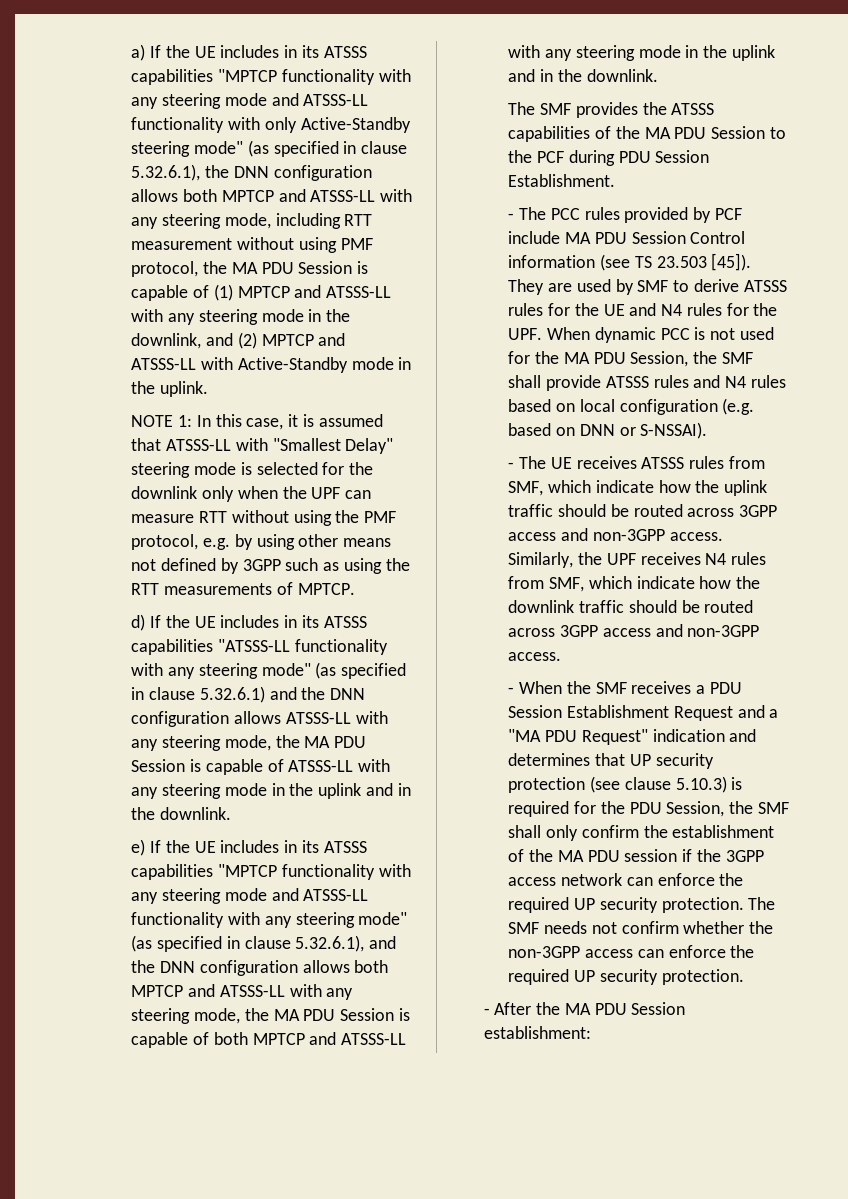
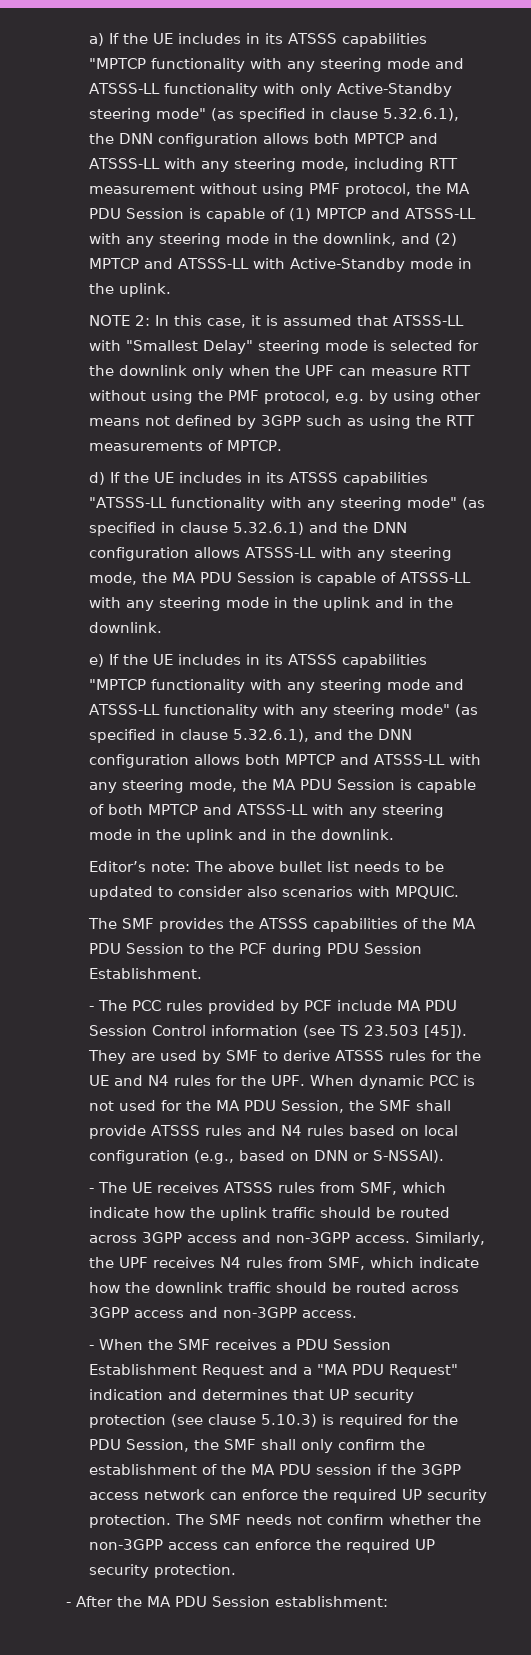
- NOTE 1: In this case, it is assumed that ATSSS-LL with "Smallest Delay" steering mode is selected for the downlink only when the UPF can measure RTT without using the PMF protocol, e.g. by using other means not defined by 3GPP such as using the RTT measurements of MPTCP.
+ NOTE 2: In this case, it is assumed that ATSSS-LL with "Smallest Delay" steering mode is selected for the downlink only when the UPF can measure RTT without using the PMF protocol, e.g. by using other means not defined by 3GPP such as using the RTT measurements of MPTCP.
+ Editor’s note: The above bullet list needs to be updated to consider also scenarios with MPQUIC.
- They are used by SMF to derive ATSSS rules for the UE and N4 rules for the UPF. When dynamic PCC is not used for the MA PDU Session, the SMF shall provide ATSSS rules and N4 rules based on local configuration (e.g. based on DNN or S-NSSAI).
+ They are used by SMF to derive ATSSS rules for the UE and N4 rules for the UPF. When dynamic PCC is not used for the MA PDU Session, the SMF shall provide ATSSS rules and N4 rules based on local configuration (e.g., based on DNN or S-NSSAI).

